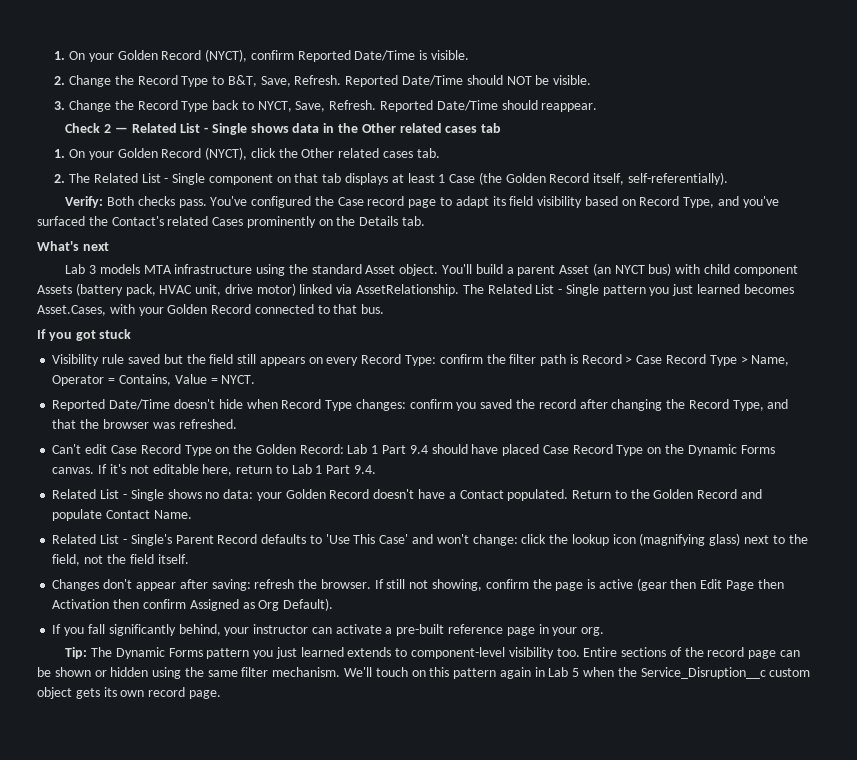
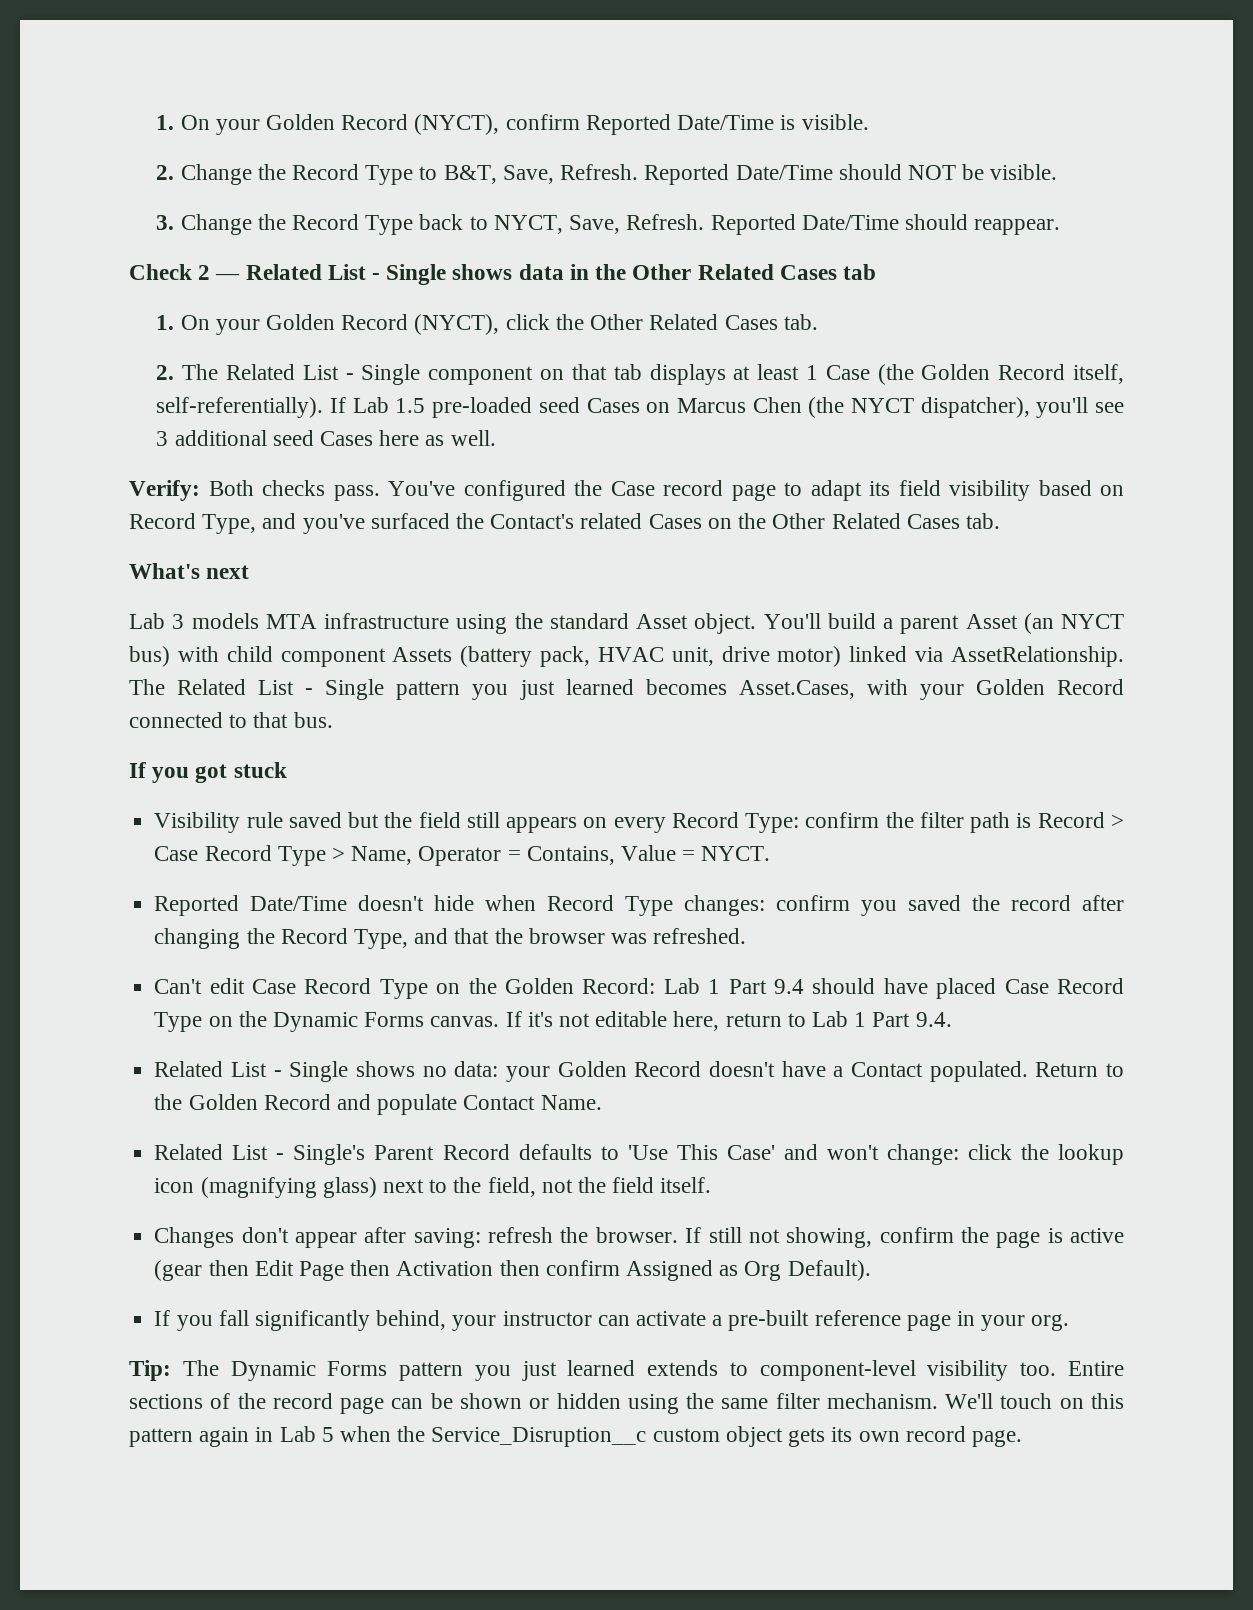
- Check 2 — Related List - Single shows data in the Other related cases tab
+ Check 2 — Related List - Single shows data in the Other Related Cases tab
- 1. On your Golden Record (NYCT), click the Other related cases tab.
+ 1. On your Golden Record (NYCT), click the Other Related Cases tab.
+ If Lab 1.5 pre-loaded seed Cases on Marcus Chen (the NYCT dispatcher), you'll see 3 additional seed Cases here as well.
- You've configured the Case record page to adapt its field visibility based on Record Type, and you've surfaced the Contact's related Cases prominently on the Details tab.
+ You've configured the Case record page to adapt its field visibility based on Record Type, and you've surfaced the Contact's related Cases on the Other Related Cases tab.

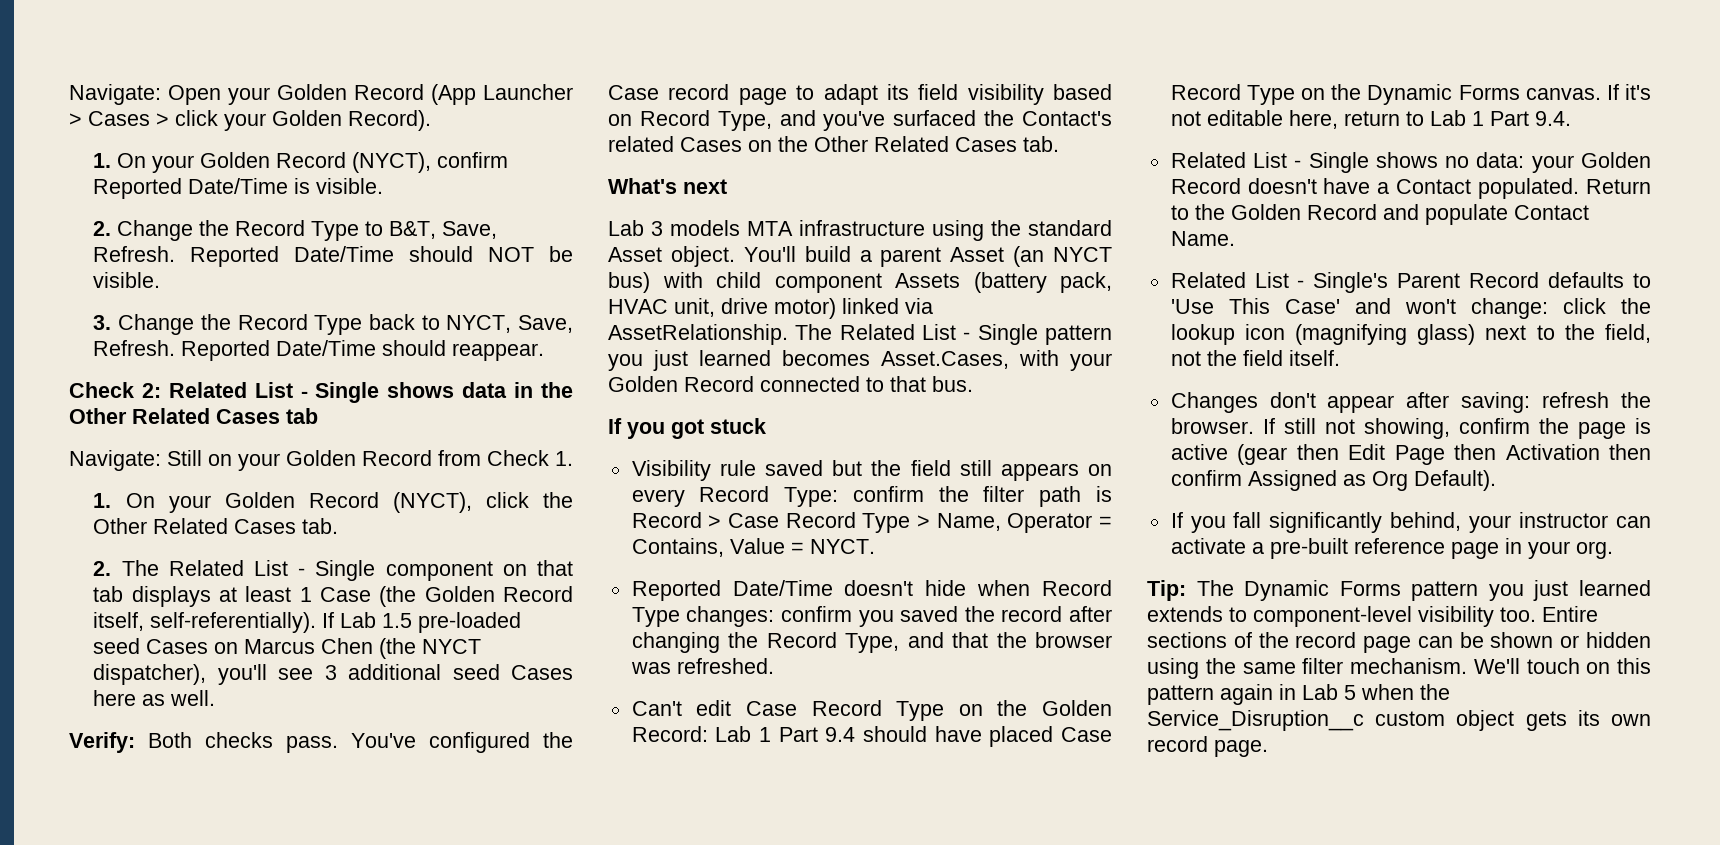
+ Navigate: Open your Golden Record (App Launcher > Cases > click your Golden Record).
- Check 2 — Related List - Single shows data in the Other Related Cases tab
+ Check 2: Related List - Single shows data in the Other Related Cases tab
+ Navigate: Still on your Golden Record from Check 1.

